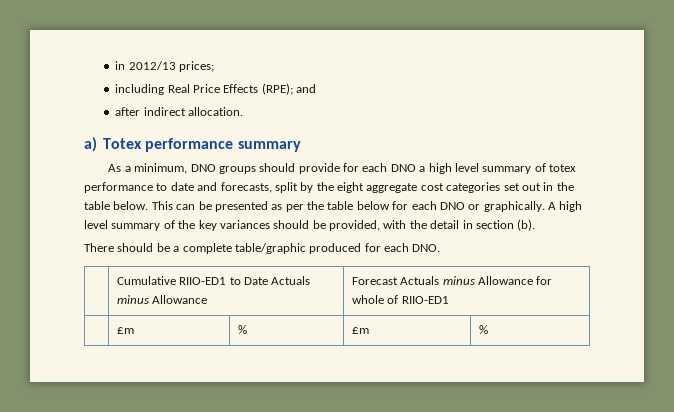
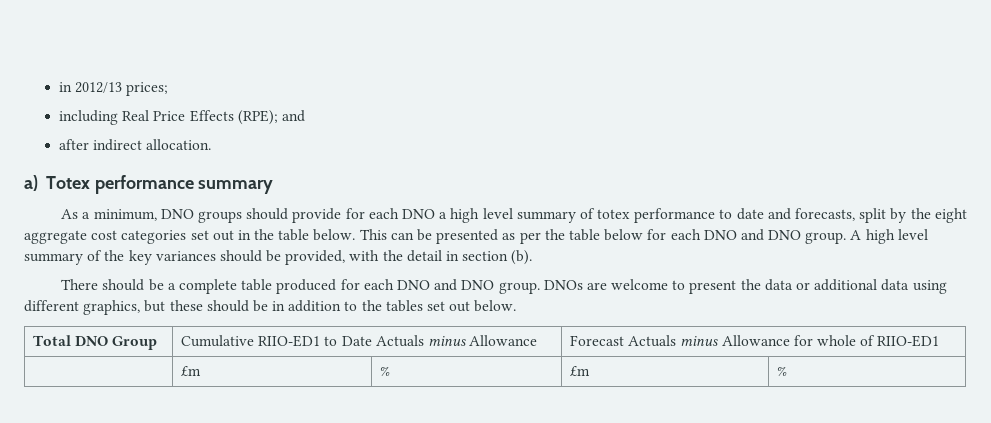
- This can be presented as per the table below for each DNO or graphically.
+ This can be presented as per the table below for each DNO and DNO group.
- There should be a complete table/graphic produced for each DNO.
- | Cumulative RIIO-ED1 to Date Actuals minus Allowance | Forecast Actuals minus Allowance for whole of RIIO-ED1
+ There should be a complete table produced for each DNO and DNO group. DNOs are welcome to present the data or additional data using different graphics, but these should be in addition to the tables set out below.
+ Total DNO Group | Cumulative RIIO-ED1 to Date Actuals minus Allowance | Forecast Actuals minus Allowance for whole of RIIO-ED1

